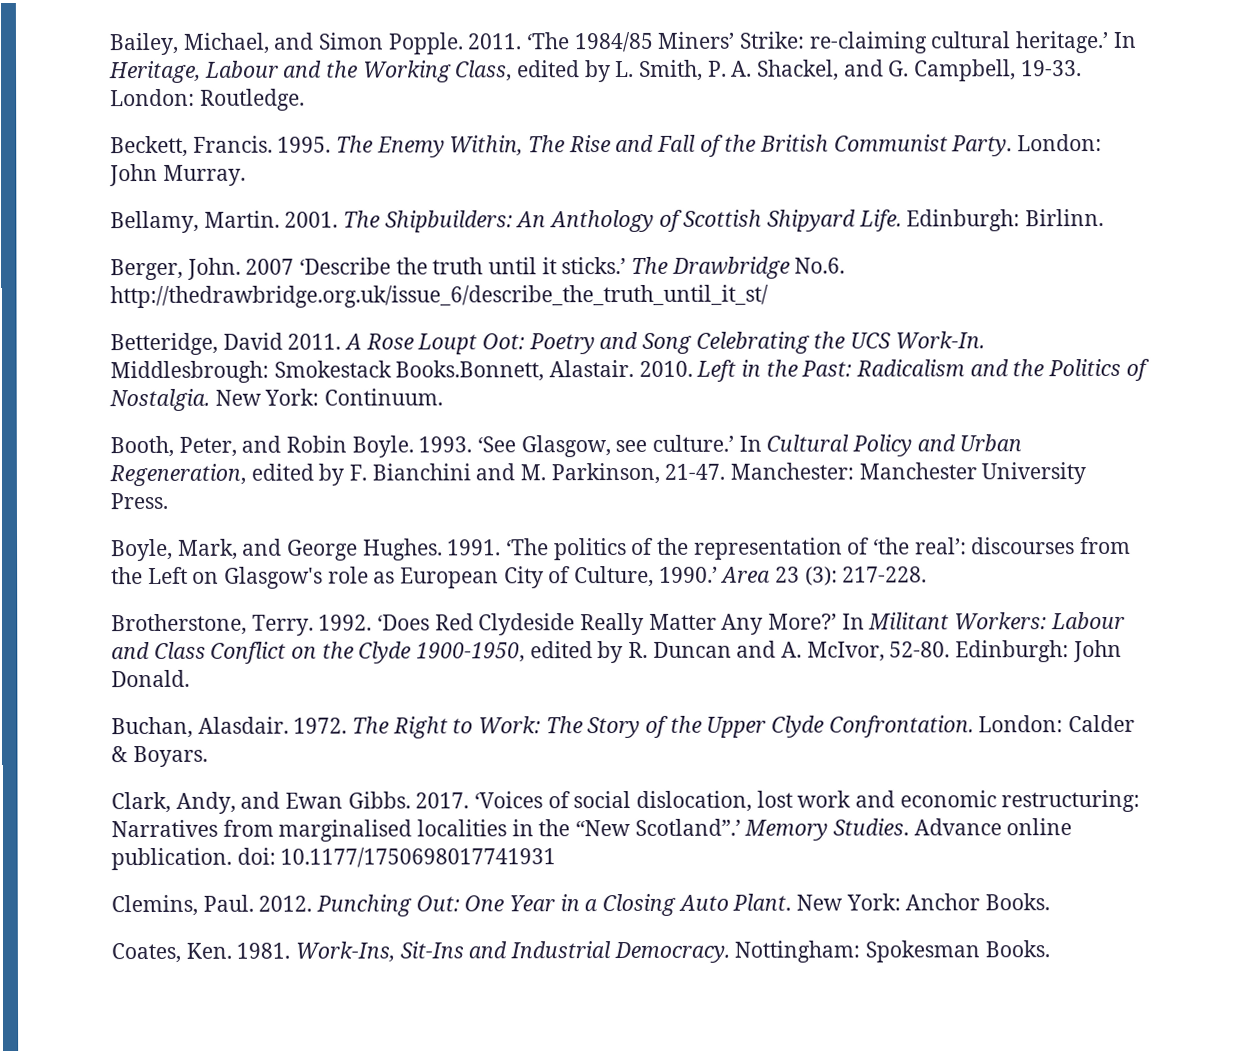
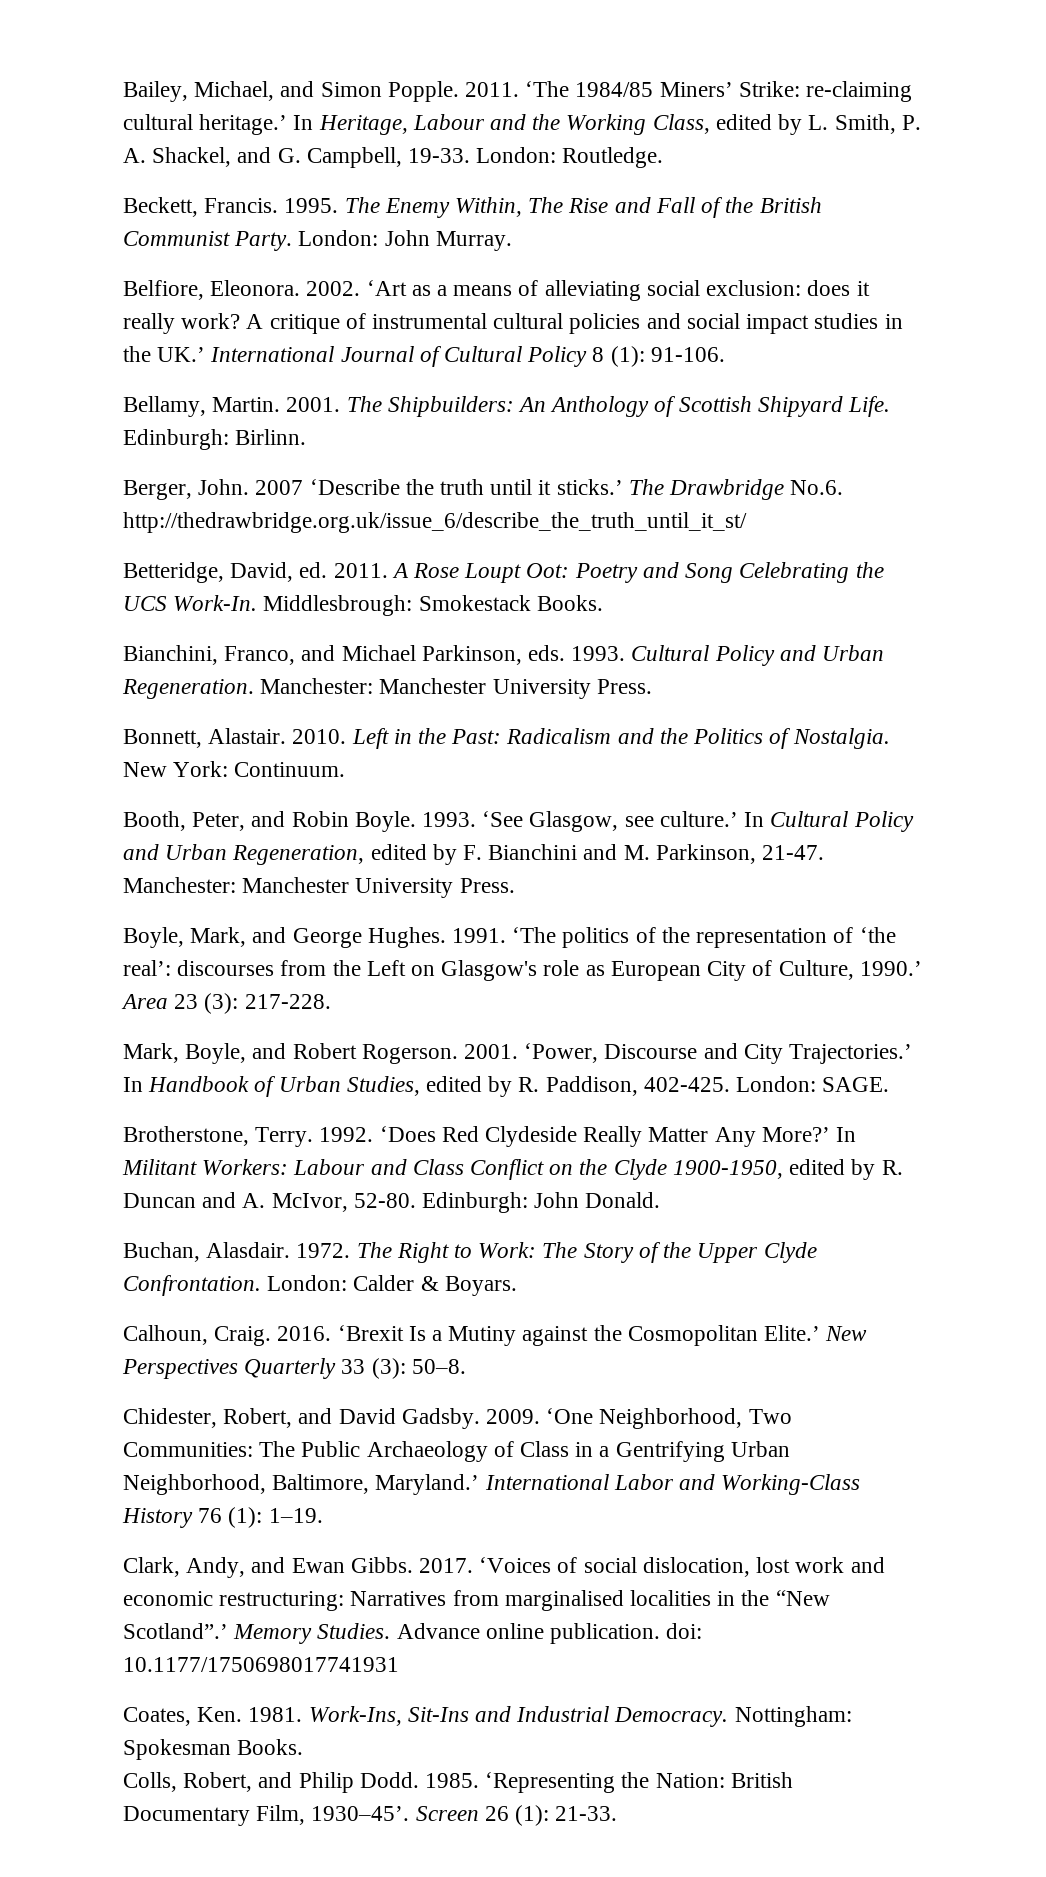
+ Belfiore, Eleonora. 2002. ‘Art as a means of alleviating social exclusion: does it really work? A critique of instrumental cultural policies and social impact studies in the UK.’ International Journal of Cultural Policy 8 (1): 91-106.
- Betteridge, David 2011.
+ Betteridge, David, ed. 2011.
- Middlesbrough: Smokestack Books.Bonnett, Alastair.
+ Middlesbrough: Smokestack Books.
+ Bianchini, Franco, and Michael Parkinson, eds. 1993. Cultural Policy and Urban Regeneration. Manchester: Manchester University Press.
+ Bonnett, Alastair.
+ Mark, Boyle, and Robert Rogerson. 2001. ‘Power, Discourse and City Trajectories.’ In Handbook of Urban Studies, edited by R. Paddison, 402-425. London: SAGE.
+ Calhoun, Craig. 2016. ‘Brexit Is a Mutiny against the Cosmopolitan Elite.’ New Perspectives Quarterly 33 (3): 50–8.
+ Chidester, Robert, and David Gadsby. 2009. ‘One Neighborhood, Two Communities: The Public Archaeology of Class in a Gentrifying Urban Neighborhood, Baltimore, Maryland.’ International Labor and Working-Class History 76 (1): 1–19.
- Clemins, Paul. 2012. Punching Out: One Year in a Closing Auto Plant. New York: Anchor Books.
+ Colls, Robert, and Philip Dodd. 1985. ‘Representing the Nation: British Documentary Film, 1930–45’. Screen 26 (1): 21-33.

